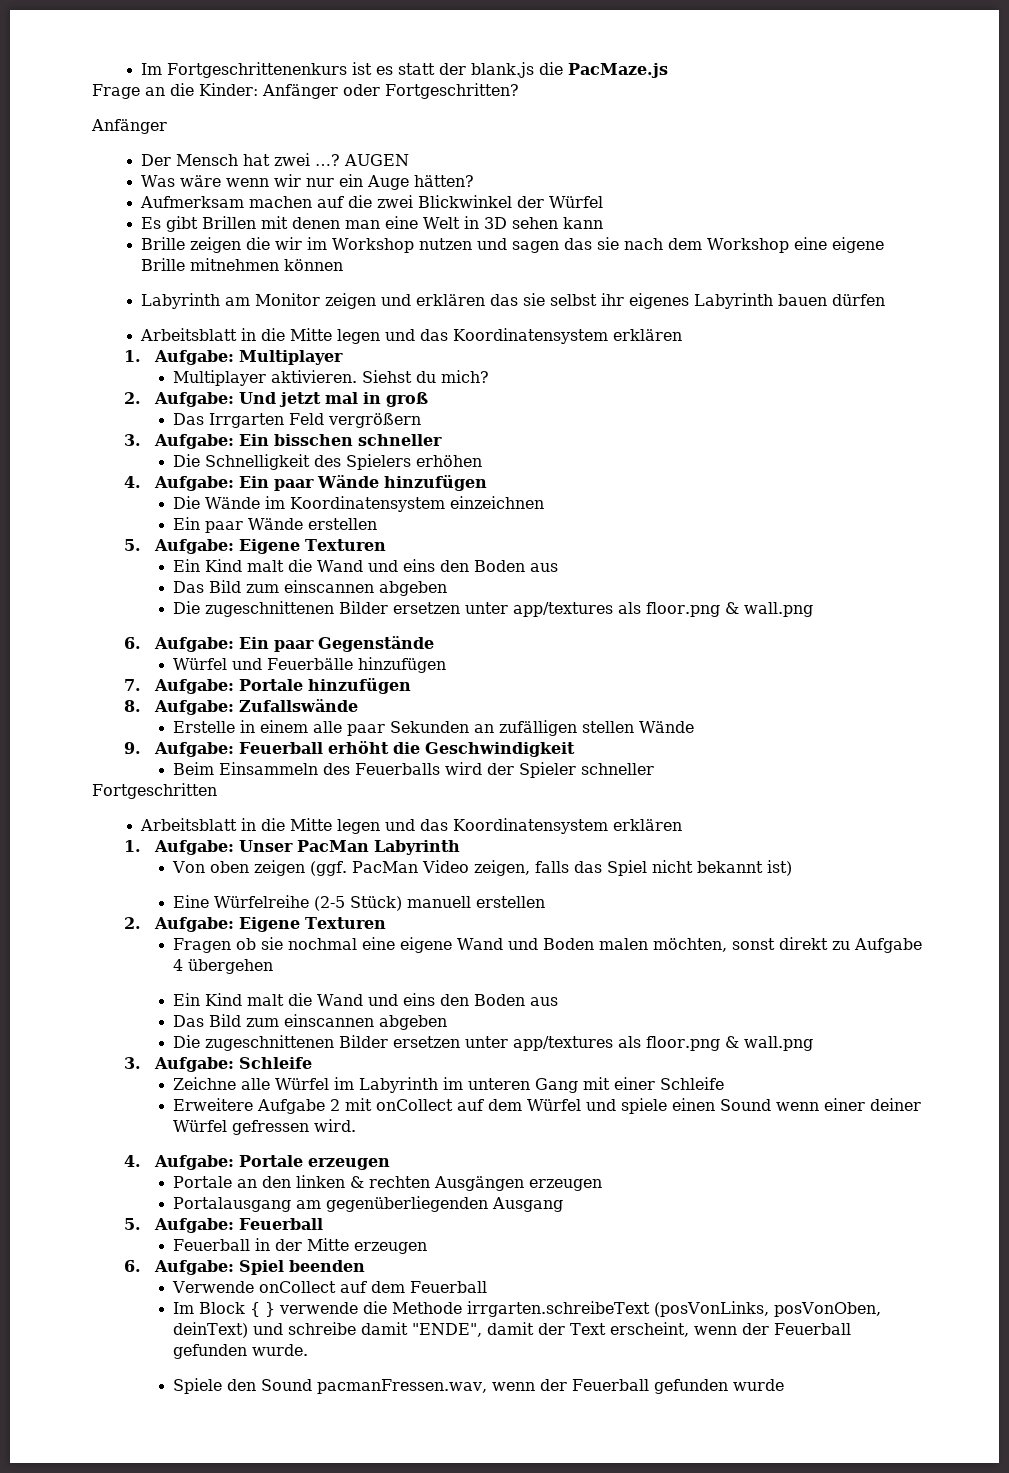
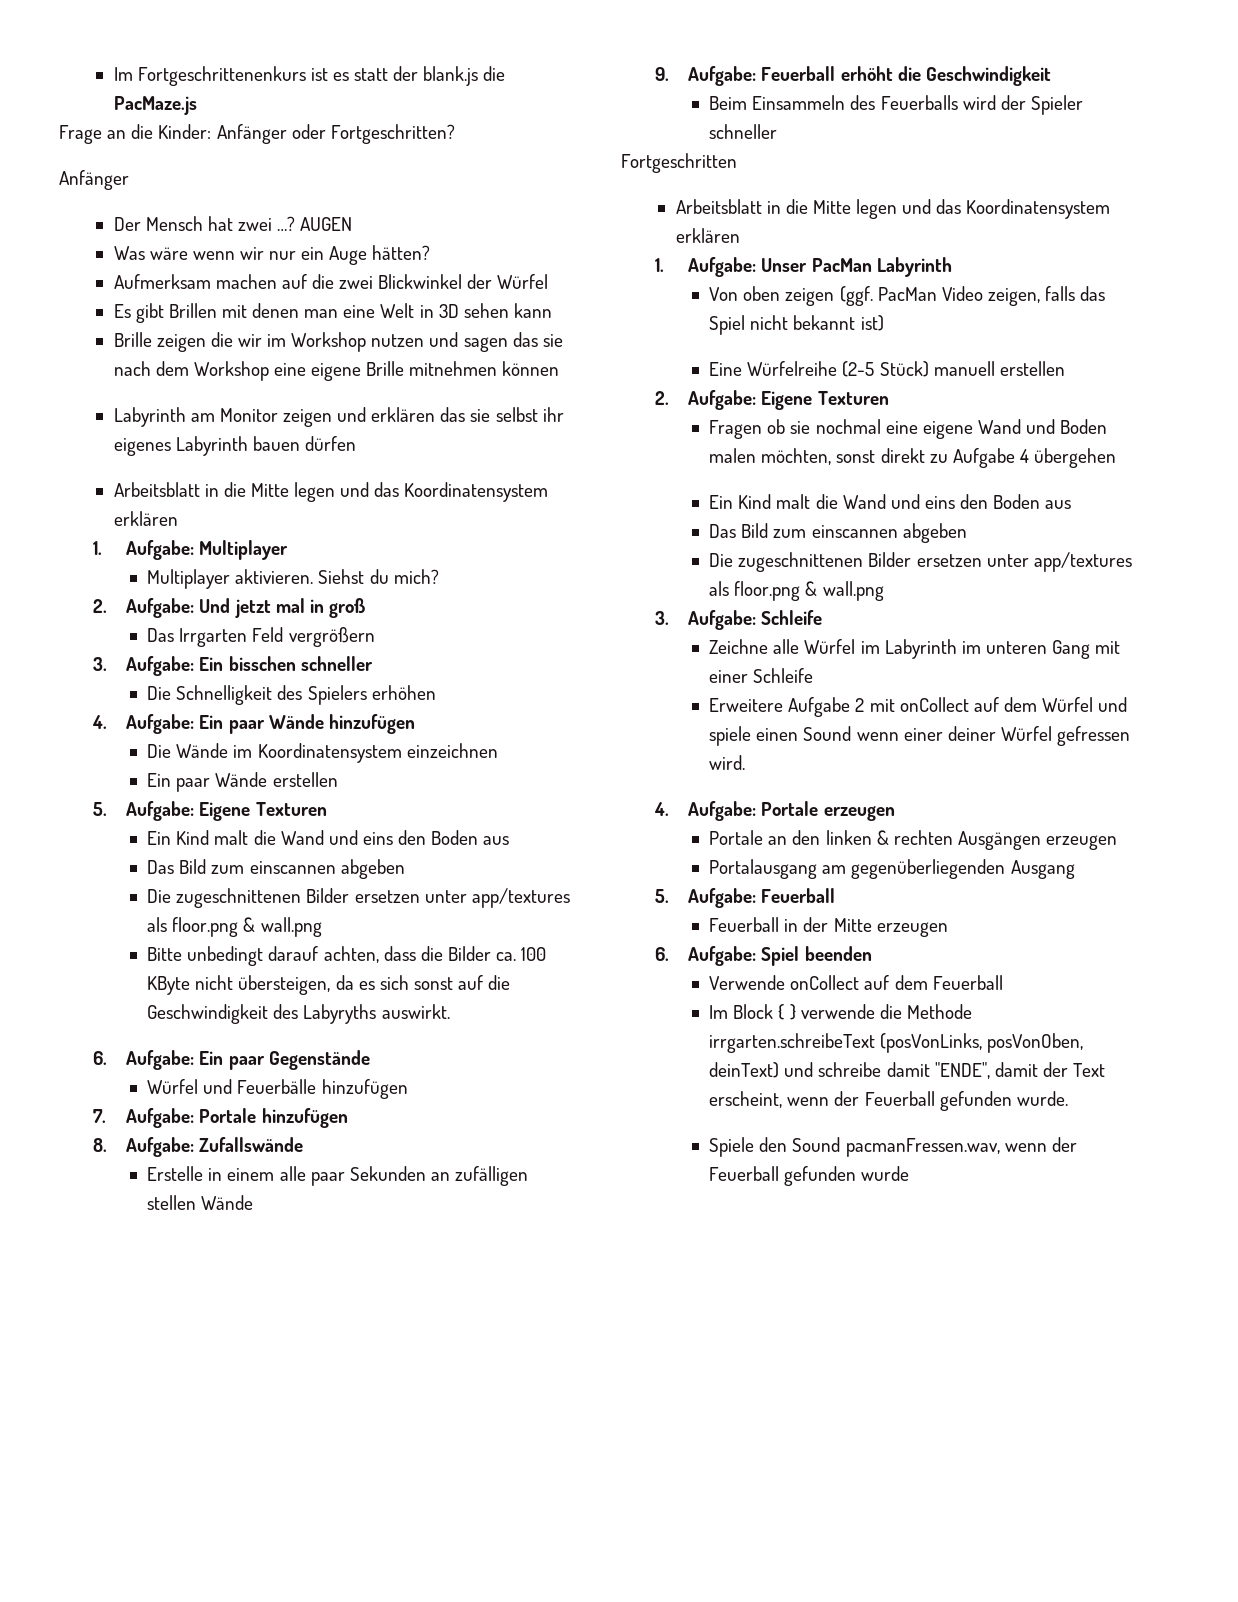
+ Bitte unbedingt darauf achten, dass die Bilder ca. 100 KByte nicht übersteigen, da es sich sonst auf die Geschwindigkeit des Labyryths auswirkt.

